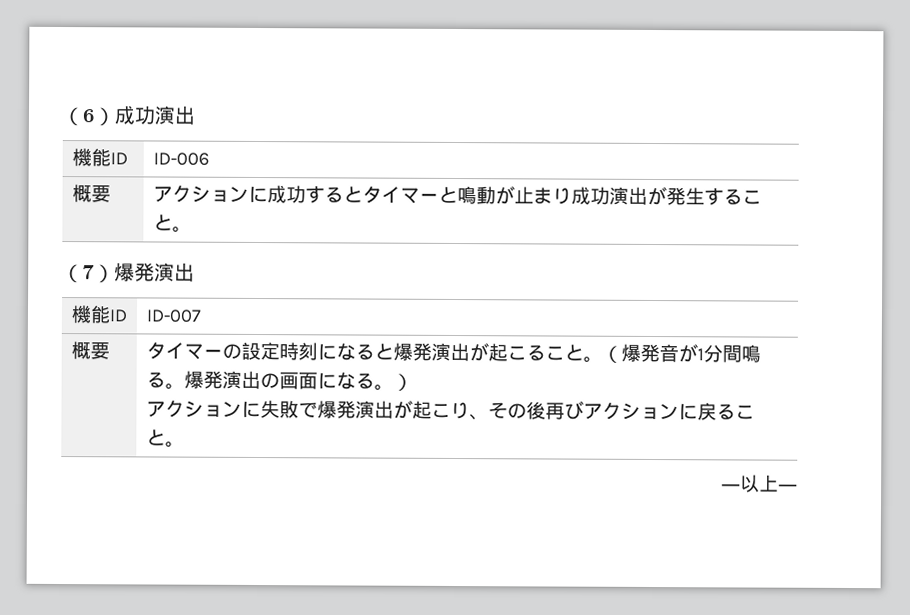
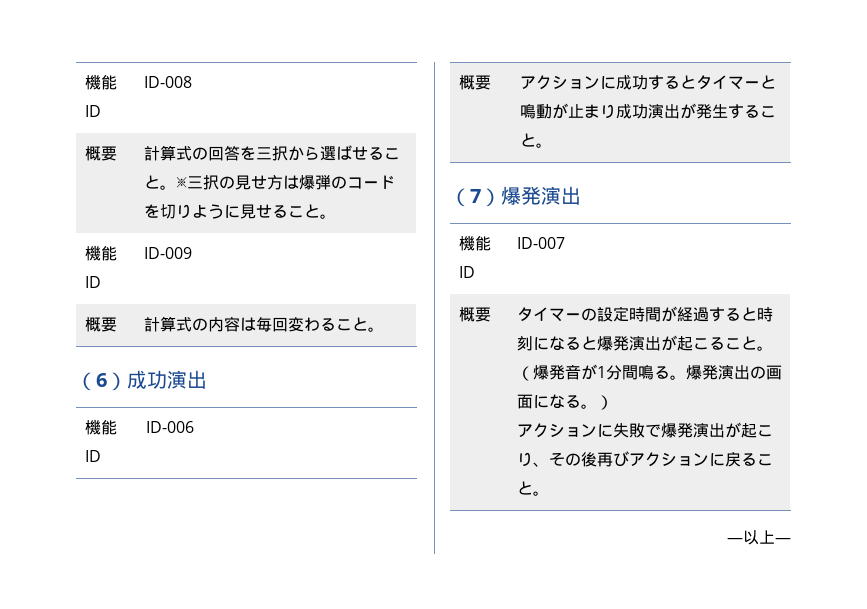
+ 機能ID | ID-008
+ 概要 | 計算式の回答を三択から選ばせること。※三択の見せ方は爆弾のコードを切りように見せること。
+ 機能ID | ID-009
+ 概要 | 計算式の内容は毎回変わること。
- タイマーの設定時刻になると爆発演出が起こること。
+ タイマーの設定時間が経過すると時刻になると爆発演出が起こること。

